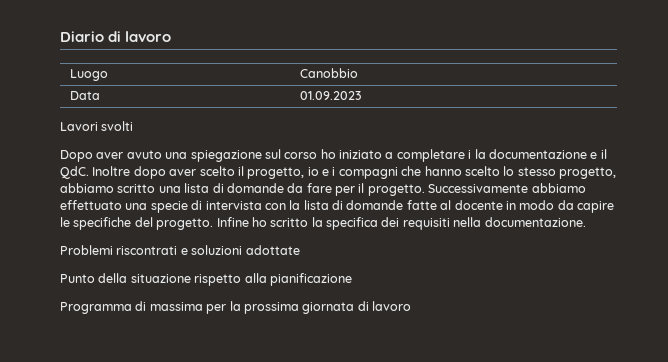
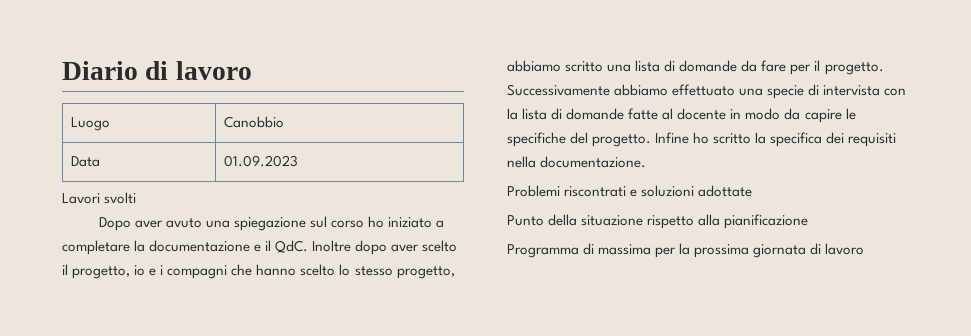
- Dopo aver avuto una spiegazione sul corso ho iniziato a completare i la documentazione e il QdC. Inoltre dopo aver scelto il progetto, io e i compagni che hanno scelto lo stesso progetto, abbiamo scritto una lista di domande da fare per il progetto.
+ Dopo aver avuto una spiegazione sul corso ho iniziato a completare la documentazione e il QdC. Inoltre dopo aver scelto il progetto, io e i compagni che hanno scelto lo stesso progetto, abbiamo scritto una lista di domande da fare per il progetto.

